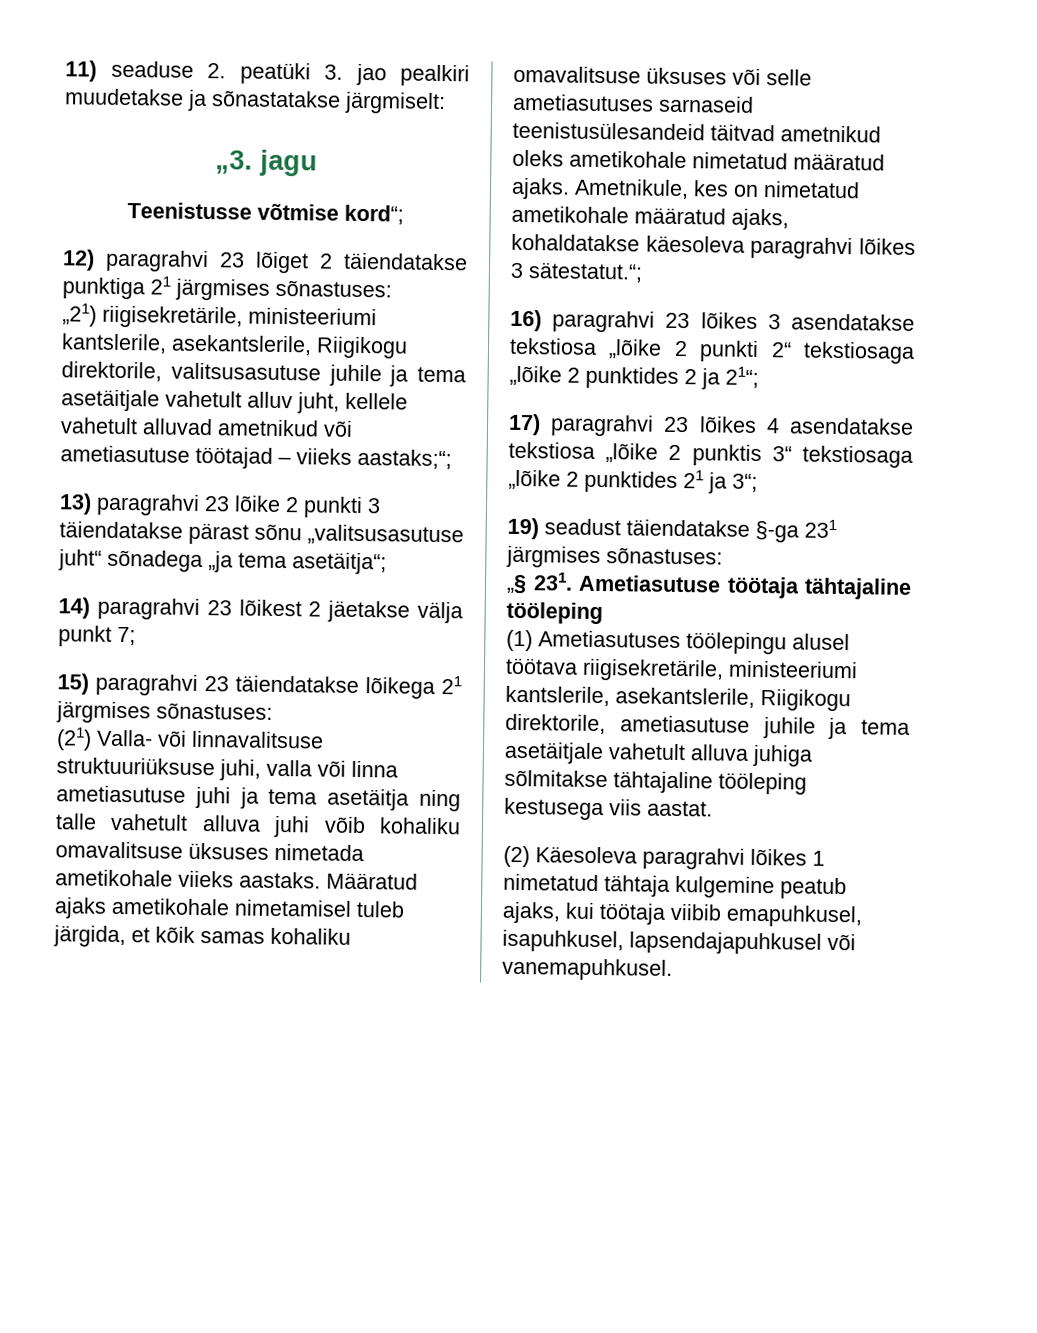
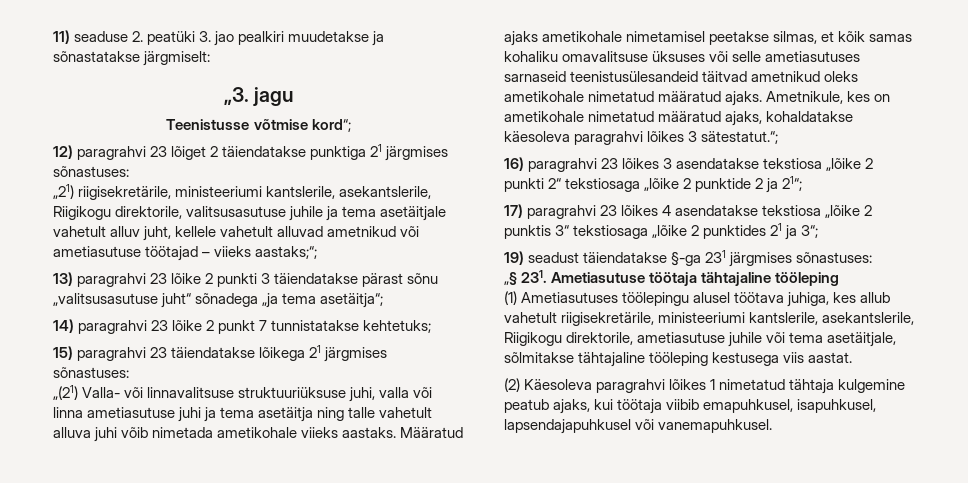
- 14) paragrahvi 23 lõikest 2 jäetakse välja punkt 7;
+ 14) paragrahvi 23 lõike 2 punkt 7 tunnistatakse kehtetuks;
- (21) Valla- või linnavalitsuse struktuuriüksuse juhi, valla või linna ametiasutuse juhi ja tema asetäitja ning talle vahetult alluva juhi võib kohaliku omavalitsuse üksuses nimetada ametikohale viieks aastaks.
+ „(21) Valla- või linnavalitsuse struktuuriüksuse juhi, valla või linna ametiasutuse juhi ja tema asetäitja ning talle vahetult alluva juhi võib nimetada ametikohale viieks aastaks.
- Määratud ajaks ametikohale nimetamisel tuleb järgida, et kõik samas kohaliku omavalitsuse üksuses või selle ametiasutuses sarnaseid teenistusülesandeid täitvad ametnikud oleks ametikohale nimetatud määratud ajaks.
+ Määratud ajaks ametikohale nimetamisel peetakse silmas, et kõik samas kohaliku omavalitsuse üksuses või selle ametiasutuses sarnaseid teenistusülesandeid täitvad ametnikud oleks ametikohale nimetatud määratud ajaks.
- Ametnikule, kes on nimetatud ametikohale määratud ajaks, kohaldatakse käesoleva paragrahvi lõikes 3 sätestatut.“;
+ Ametnikule, kes on ametikohale nimetatud määratud ajaks, kohaldatakse käesoleva paragrahvi lõikes 3 sätestatut.“;
- 16) paragrahvi 23 lõikes 3 asendatakse tekstiosa „lõike 2 punkti 2“ tekstiosaga „lõike 2 punktides 2 ja 21“;
+ 16) paragrahvi 23 lõikes 3 asendatakse tekstiosa „lõike 2 punkti 2“ tekstiosaga „lõike 2 punktide 2 ja 21“;
- (1) Ametiasutuses töölepingu alusel töötava riigisekretärile, ministeeriumi kantslerile, asekantslerile, Riigikogu direktorile, ametiasutuse juhile ja tema asetäitjale vahetult alluva juhiga sõlmitakse tähtajaline tööleping kestusega viis aastat.
+ (1) Ametiasutuses töölepingu alusel töötava juhiga, kes allub vahetult riigisekretärile, ministeeriumi kantslerile, asekantslerile, Riigikogu direktorile, ametiasutuse juhile või tema asetäitjale, sõlmitakse tähtajaline tööleping kestusega viis aastat.

